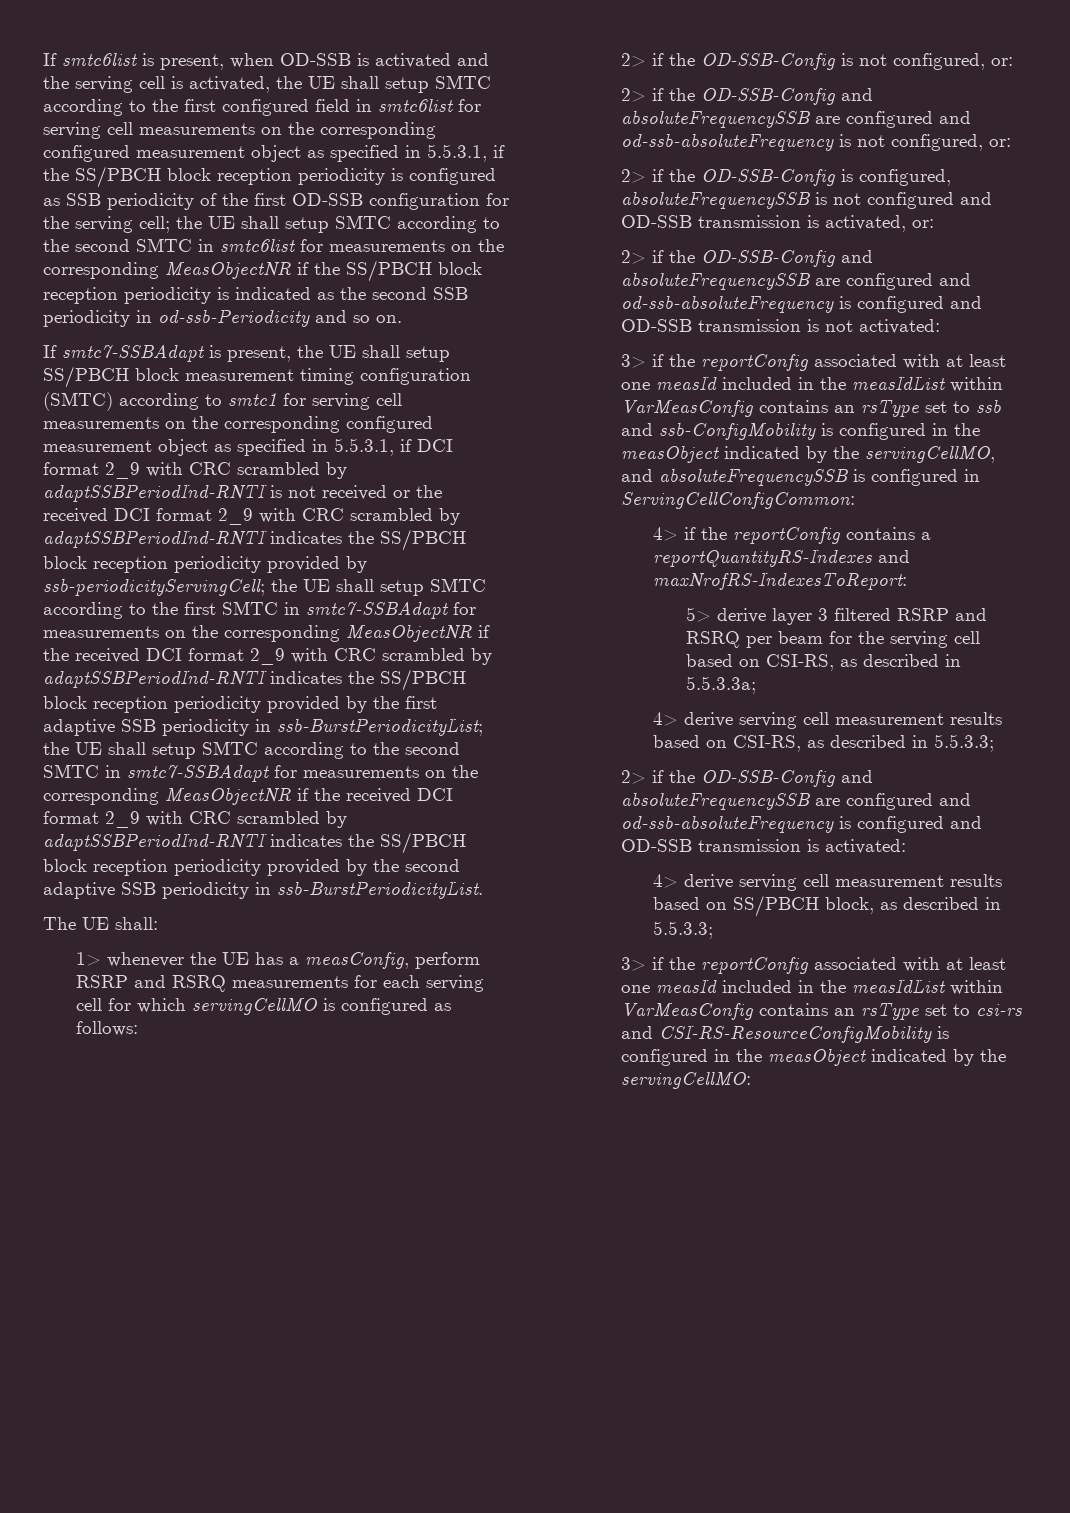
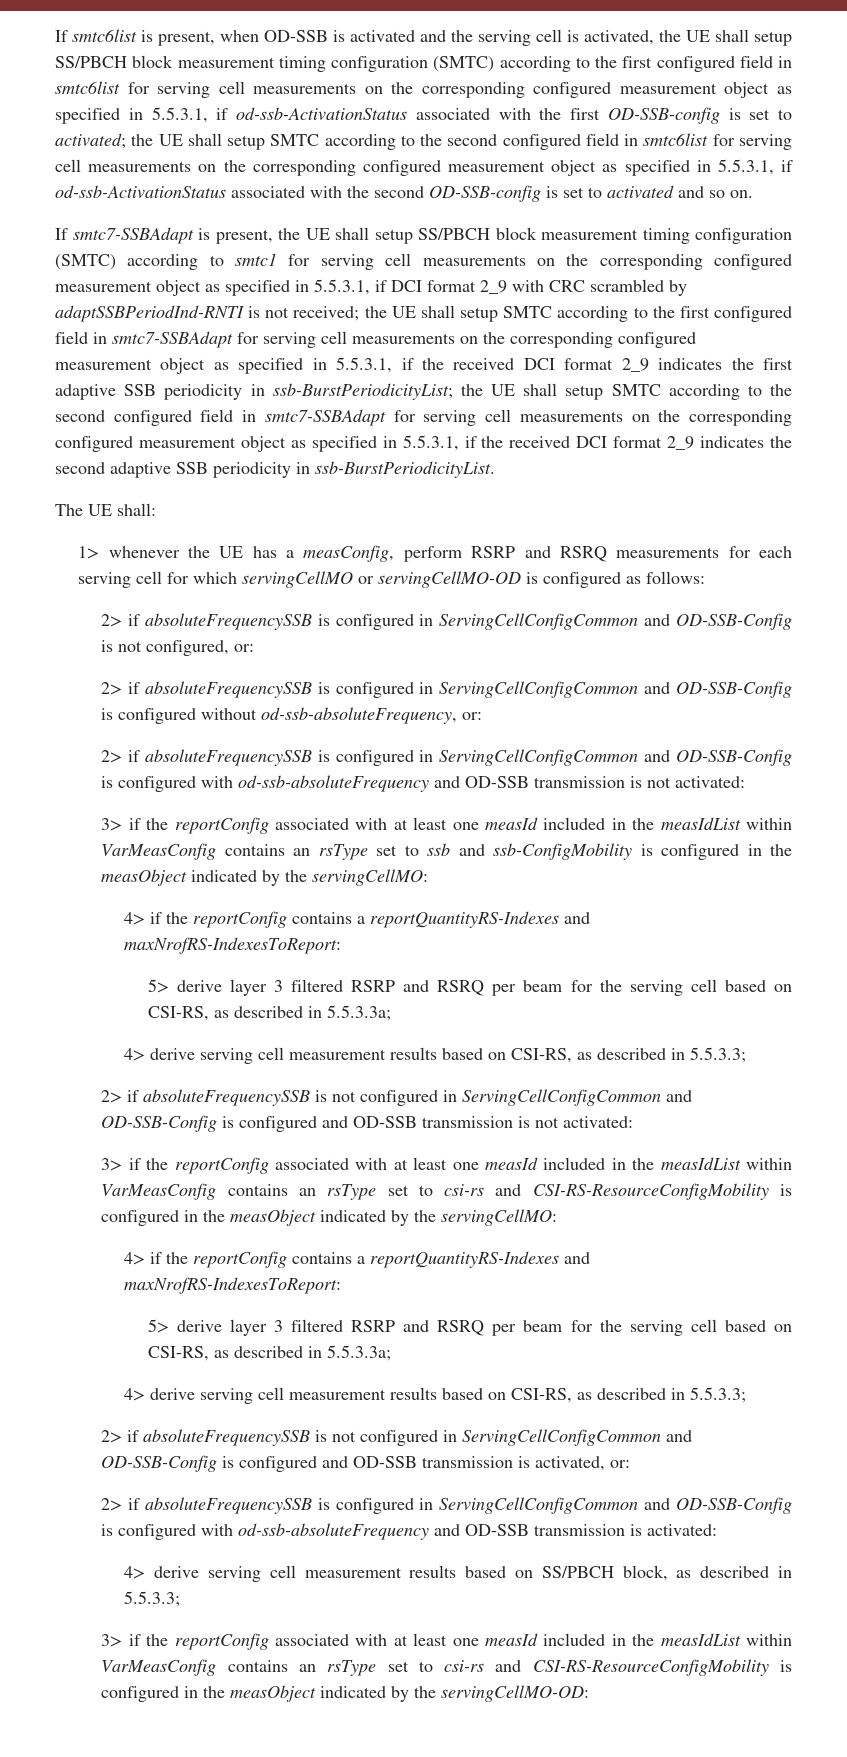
- If smtc6list is present, when OD-SSB is activated and the serving cell is activated, the UE shall setup SMTC according to the first configured field in smtc6list for serving cell measurements on the corresponding configured measurement object as specified in 5.5.3.1, if the SS/PBCH block reception periodicity is configured as SSB periodicity of the first OD-SSB configuration for the serving cell; the UE shall setup SMTC according to the second SMTC in smtc6list for measurements on the corresponding MeasObjectNR if the SS/PBCH block reception periodicity is indicated as the second SSB periodicity in od-ssb-Periodicity and so on.
+ If smtc6list is present, when OD-SSB is activated and the serving cell is activated, the UE shall setup SS/PBCH block measurement timing configuration (SMTC) according to the first configured field in smtc6list for serving cell measurements on the corresponding configured measurement object as specified in 5.5.3.1, if od-ssb-ActivationStatus associated with the first OD-SSB-config is set to activated; the UE shall setup SMTC according to the second configured field in smtc6list for serving cell measurements on the corresponding configured measurement object as specified in 5.5.3.1, if od-ssb-ActivationStatus associated with the second OD-SSB-config is set to activated and so on.
- If smtc7-SSBAdapt is present, the UE shall setup SS/PBCH block measurement timing configuration (SMTC) according to smtc1 for serving cell measurements on the corresponding configured measurement object as specified in 5.5.3.1, if DCI format 2_9 with CRC scrambled by adaptSSBPeriodInd-RNTI is not received or the received DCI format 2_9 with CRC scrambled by adaptSSBPeriodInd-RNTI indicates the SS/PBCH block reception periodicity provided by ssb-periodicityServingCell; the UE shall setup SMTC according to the first SMTC in smtc7-SSBAdapt for measurements on the corresponding MeasObjectNR if the received DCI format 2_9 with CRC scrambled by adaptSSBPeriodInd-RNTI indicates the SS/PBCH block reception periodicity provided by the first adaptive SSB periodicity in ssb-BurstPeriodicityList;
+ If smtc7-SSBAdapt is present, the UE shall setup SS/PBCH block measurement timing configuration (SMTC) according to smtc1 for serving cell measurements on the corresponding configured measurement object as specified in 5.5.3.1, if DCI format 2_9 with CRC scrambled by adaptSSBPeriodInd-RNTI is not received; the UE shall setup SMTC according to the first configured field in smtc7-SSBAdapt for serving cell measurements on the corresponding configured measurement object as specified in 5.5.3.1, if the received DCI format 2_9 indicates the first adaptive SSB periodicity in ssb-BurstPeriodicityList;
- the UE shall setup SMTC according to the second SMTC in smtc7-SSBAdapt for measurements on the corresponding MeasObjectNR if the received DCI format 2_9 with CRC scrambled by adaptSSBPeriodInd-RNTI indicates the SS/PBCH block reception periodicity provided by the second adaptive SSB periodicity in ssb-BurstPeriodicityList.
+ the UE shall setup SMTC according to the second configured field in smtc7-SSBAdapt for serving cell measurements on the corresponding configured measurement object as specified in 5.5.3.1, if the received DCI format 2_9 indicates the second adaptive SSB periodicity in ssb-BurstPeriodicityList.
- 1> whenever the UE has a measConfig, perform RSRP and RSRQ measurements for each serving cell for which servingCellMO is configured as follows:
+ 1> whenever the UE has a measConfig, perform RSRP and RSRQ measurements for each serving cell for which servingCellMO or servingCellMO-OD is configured as follows:
- 2> if the OD-SSB-Config is not configured, or:
+ 2> if absoluteFrequencySSB is configured in ServingCellConfigCommon and OD-SSB-Config is not configured, or:
- 2> if the OD-SSB-Config and absoluteFrequencySSB are configured and od-ssb-absoluteFrequency is not configured, or:
- 2> if the OD-SSB-Config is configured, absoluteFrequencySSB is not configured and OD-SSB transmission is activated, or:
- 2> if the OD-SSB-Config and absoluteFrequencySSB are configured and od-ssb-absoluteFrequency is configured and OD-SSB transmission is not activated:
+ 2> if absoluteFrequencySSB is configured in ServingCellConfigCommon and OD-SSB-Config is configured without od-ssb-absoluteFrequency, or:
+ 2> if absoluteFrequencySSB is configured in ServingCellConfigCommon and OD-SSB-Config is configured with od-ssb-absoluteFrequency and OD-SSB transmission is not activated:
- 3> if the reportConfig associated with at least one measId included in the measIdList within VarMeasConfig contains an rsType set to ssb and ssb-ConfigMobility is configured in the measObject indicated by the servingCellMO, and absoluteFrequencySSB is configured in ServingCellConfigCommon:
+ 3> if the reportConfig associated with at least one measId included in the measIdList within VarMeasConfig contains an rsType set to ssb and ssb-ConfigMobility is configured in the measObject indicated by the servingCellMO:
- 2> if the OD-SSB-Config and absoluteFrequencySSB are configured and od-ssb-absoluteFrequency is configured and OD-SSB transmission is activated:
+ 2> if absoluteFrequencySSB is not configured in ServingCellConfigCommon and OD-SSB-Config is configured and OD-SSB transmission is not activated:
+ 3> if the reportConfig associated with at least one measId included in the measIdList within VarMeasConfig contains an rsType set to csi-rs and CSI-RS-ResourceConfigMobility is configured in the measObject indicated by the servingCellMO:
+ 4> if the reportConfig contains a reportQuantityRS-Indexes and maxNrofRS-IndexesToReport:
+ 5> derive layer 3 filtered RSRP and RSRQ per beam for the serving cell based on CSI-RS, as described in 5.5.3.3a;
+ 4> derive serving cell measurement results based on CSI-RS, as described in 5.5.3.3;
+ 2> if absoluteFrequencySSB is not configured in ServingCellConfigCommon and OD-SSB-Config is configured and OD-SSB transmission is activated, or:
+ 2> if absoluteFrequencySSB is configured in ServingCellConfigCommon and OD-SSB-Config is configured with od-ssb-absoluteFrequency and OD-SSB transmission is activated:
- 3> if the reportConfig associated with at least one measId included in the measIdList within VarMeasConfig contains an rsType set to csi-rs and CSI-RS-ResourceConfigMobility is configured in the measObject indicated by the servingCellMO:
+ 3> if the reportConfig associated with at least one measId included in the measIdList within VarMeasConfig contains an rsType set to csi-rs and CSI-RS-ResourceConfigMobility is configured in the measObject indicated by the servingCellMO-OD:

